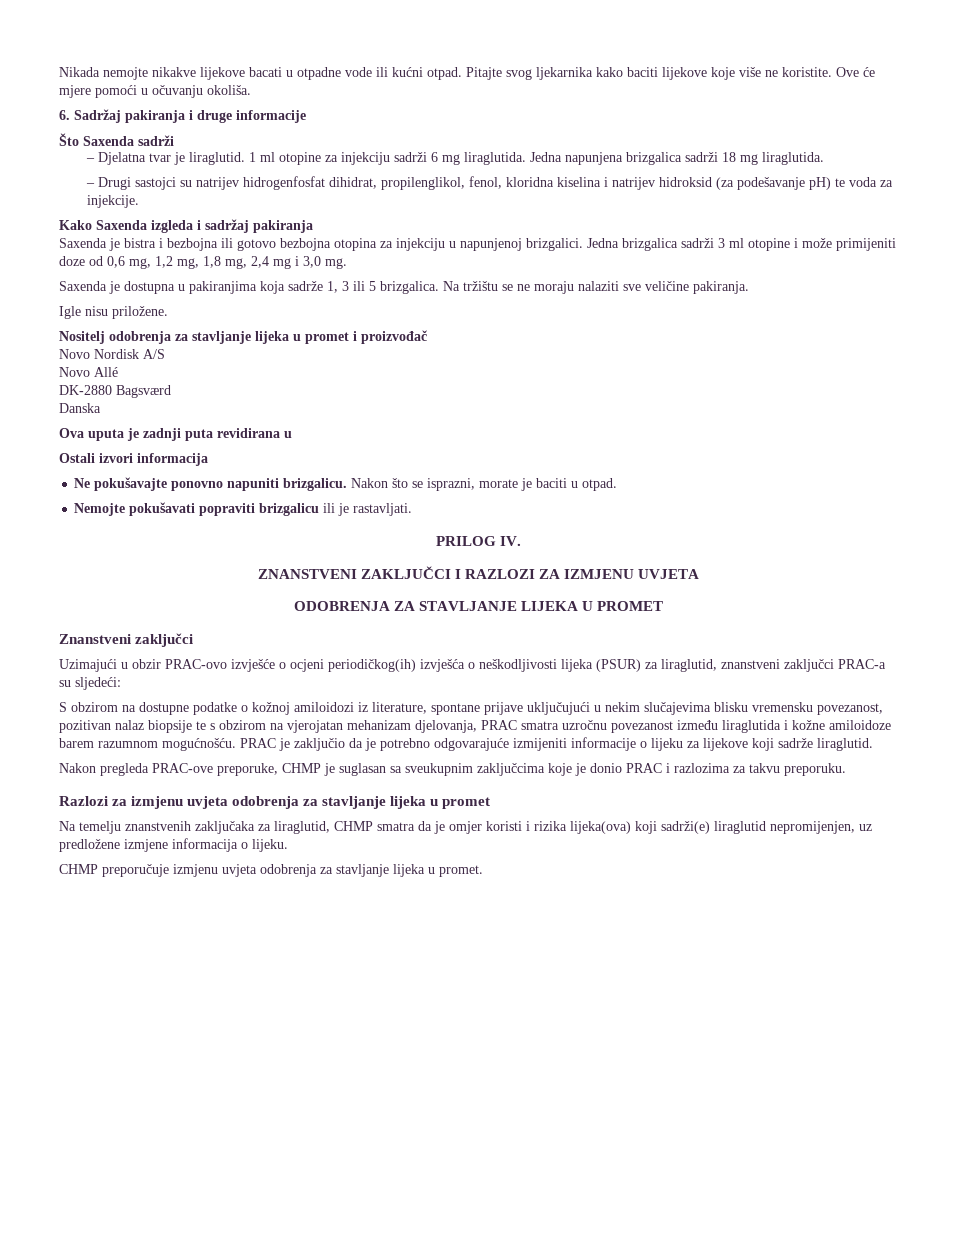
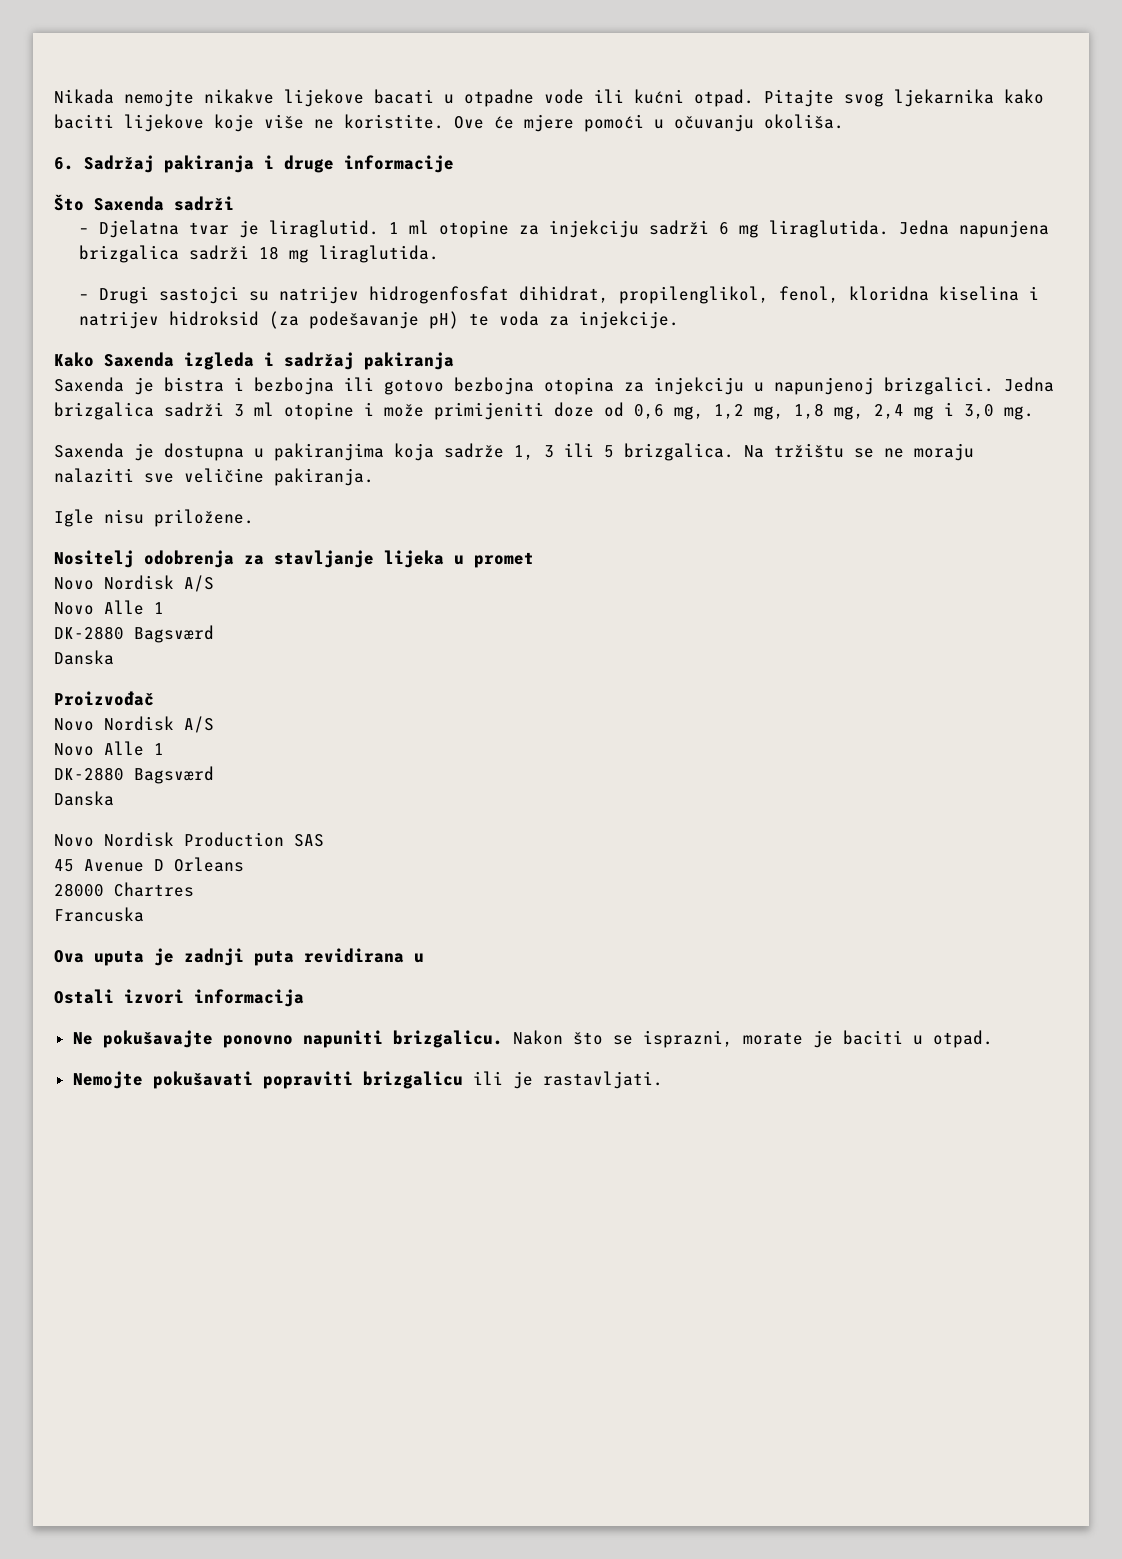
- Nositelj odobrenja za stavljanje lijeka u promet i proizvođač
+ Nositelj odobrenja za stavljanje lijeka u promet
  Novo Nordisk A/S
- Novo Allé
+ Novo Alle 1
  DK-2880 Bagsværd
  Danska
+ Proizvođač
+ Novo Nordisk A/S
+ Novo Alle 1
+ DK-2880 Bagsværd
+ Danska
+ Novo Nordisk Production SAS
+ 45 Avenue D Orleans
+ 28000 Chartres
+ Francuska
- PRILOG IV.
- ZNANSTVENI ZAKLJUČCI I RAZLOZI ZA IZMJENU UVJETA
- ODOBRENJA ZA STAVLJANJE LIJEKA U PROMET
- Znanstveni zaključci
- Uzimajući u obzir PRAC-ovo izvješće o ocjeni periodičkog(ih) izvješća o neškodljivosti lijeka (PSUR) za liraglutid, znanstveni zaključci PRAC-a su sljedeći:
- S obzirom na dostupne podatke o kožnoj amiloidozi iz literature, spontane prijave uključujući u nekim slučajevima blisku vremensku povezanost, pozitivan nalaz biopsije te s obzirom na vjerojatan mehanizam djelovanja, PRAC smatra uzročnu povezanost između liraglutida i kožne amiloidoze barem razumnom mogućnošću. PRAC je zaključio da je potrebno odgovarajuće izmijeniti informacije o lijeku za lijekove koji sadrže liraglutid.
- Nakon pregleda PRAC-ove preporuke, CHMP je suglasan sa sveukupnim zaključcima koje je donio PRAC i razlozima za takvu preporuku.
- Razlozi za izmjenu uvjeta odobrenja za stavljanje lijeka u promet
- Na temelju znanstvenih zaključaka za liraglutid, CHMP smatra da je omjer koristi i rizika lijeka(ova) koji sadrži(e) liraglutid nepromijenjen, uz predložene izmjene informacija o lijeku.
- CHMP preporučuje izmjenu uvjeta odobrenja za stavljanje lijeka u promet.

